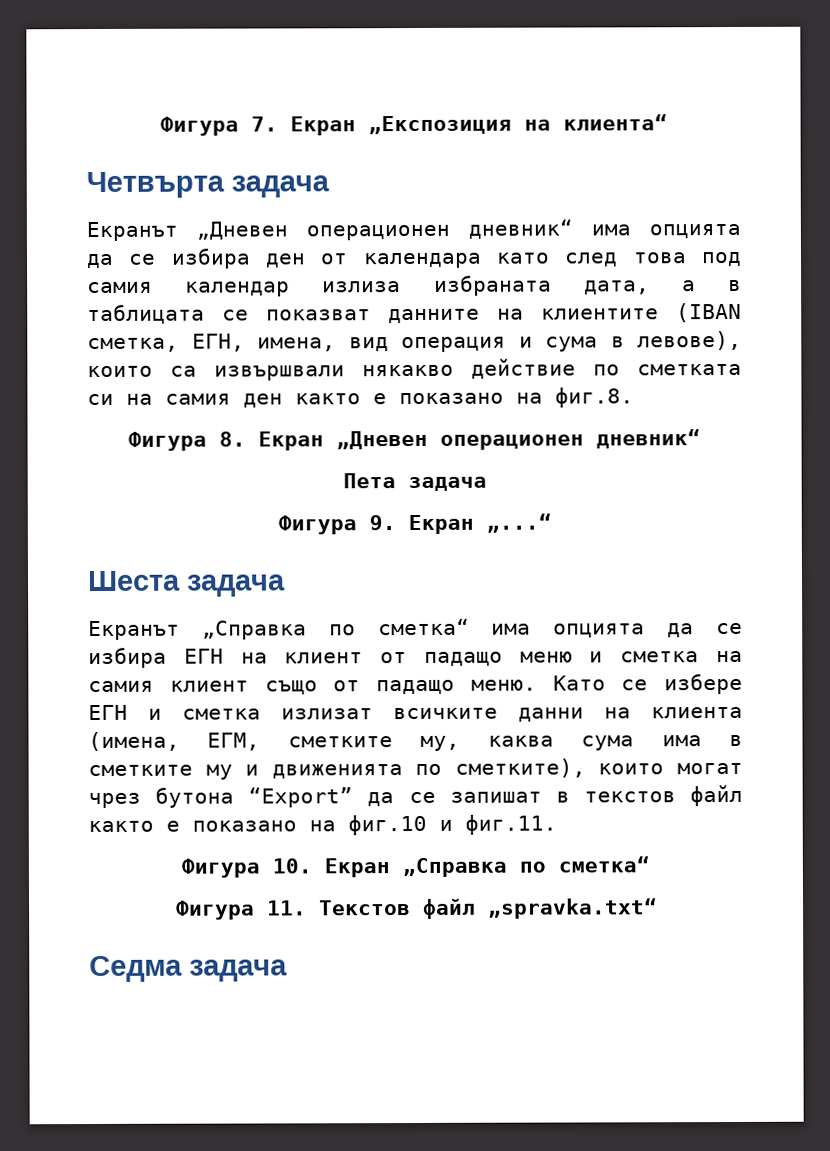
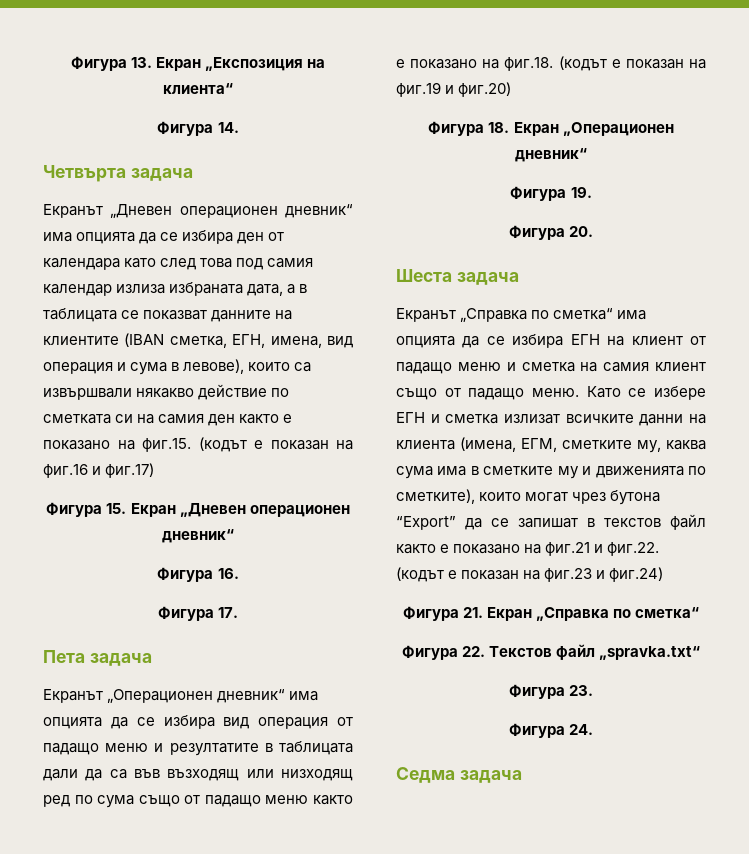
- Фигура 7. Екран „Експозиция на клиента“
+ Фигура 13. Екран „Експозиция на клиента“
+ Фигура 14.
- Екранът „Дневен операционен дневник“ има опцията да се избира ден от календара като след това под самия календар излиза избраната дата, а в таблицата се показват данните на клиентите (IBAN сметка, ЕГН, имена, вид операция и сума в левове), които са извършвали някакво действие по сметката си на самия ден както е показано на фиг.8.
- Фигура 8. Екран „Дневен операционен дневник“
+ Екранът „Дневен операционен дневник“ има опцията да се избира ден от календара като след това под самия календар излиза избраната дата, а в таблицата се показват данните на клиентите (IBAN сметка, ЕГН, имена, вид операция и сума в левове), които са извършвали някакво действие по сметката си на самия ден както е показано на фиг.15. (кодът е показан на фиг.16 и фиг.17)
+ Фигура 15. Екран „Дневен операционен дневник“
+ Фигура 16.
+ Фигура 17.
  Пета задача
- Фигура 9. Екран „...“
+ Екранът „Операционен дневник“ има опцията да се избира вид операция от падащо меню и резултатите в таблицата дали да са във възходящ или низходящ ред по сума също от падащо меню както е показано на фиг.18. (кодът е показан на фиг.19 и фиг.20)
+ Фигура 18. Екран „Операционен дневник“
+ Фигура 19.
+ Фигура 20.
- Като се избере ЕГН и сметка излизат всичките данни на клиента (имена, ЕГМ, сметките му, каква сума има в сметките му и движенията по сметките), които могат чрез бутона “Export” да се запишат в текстов файл както е показано на фиг.10 и фиг.11.
- Фигура 10. Екран „Справка по сметка“
+ Като се избере ЕГН и сметка излизат всичките данни на клиента (имена, ЕГМ, сметките му, каква сума има в сметките му и движенията по сметките), които могат чрез бутона “Export” да се запишат в текстов файл както е показано на фиг.21 и фиг.22. (кодът е показан на фиг.23 и фиг.24)
+ Фигура 21. Екран „Справка по сметка“
- Фигура 11. Текстов файл „spravka.txt“
+ Фигура 22. Текстов файл „spravka.txt“
+ Фигура 23.
+ Фигура 24.

